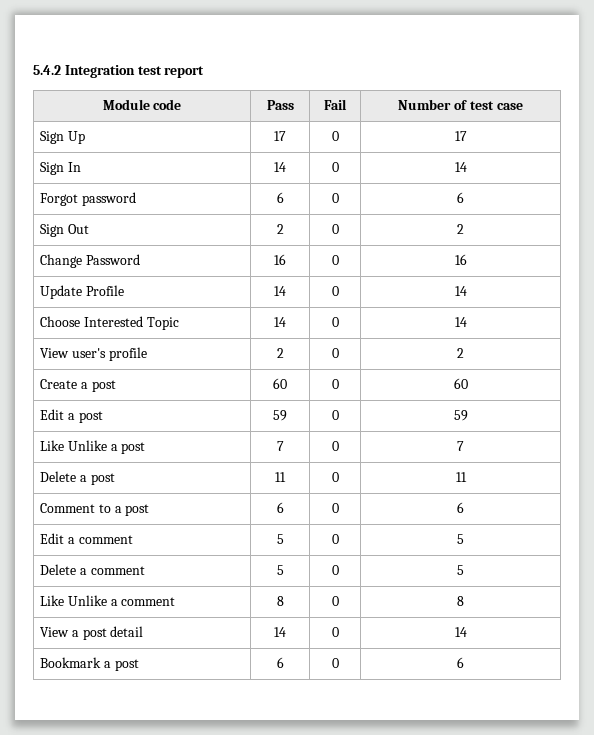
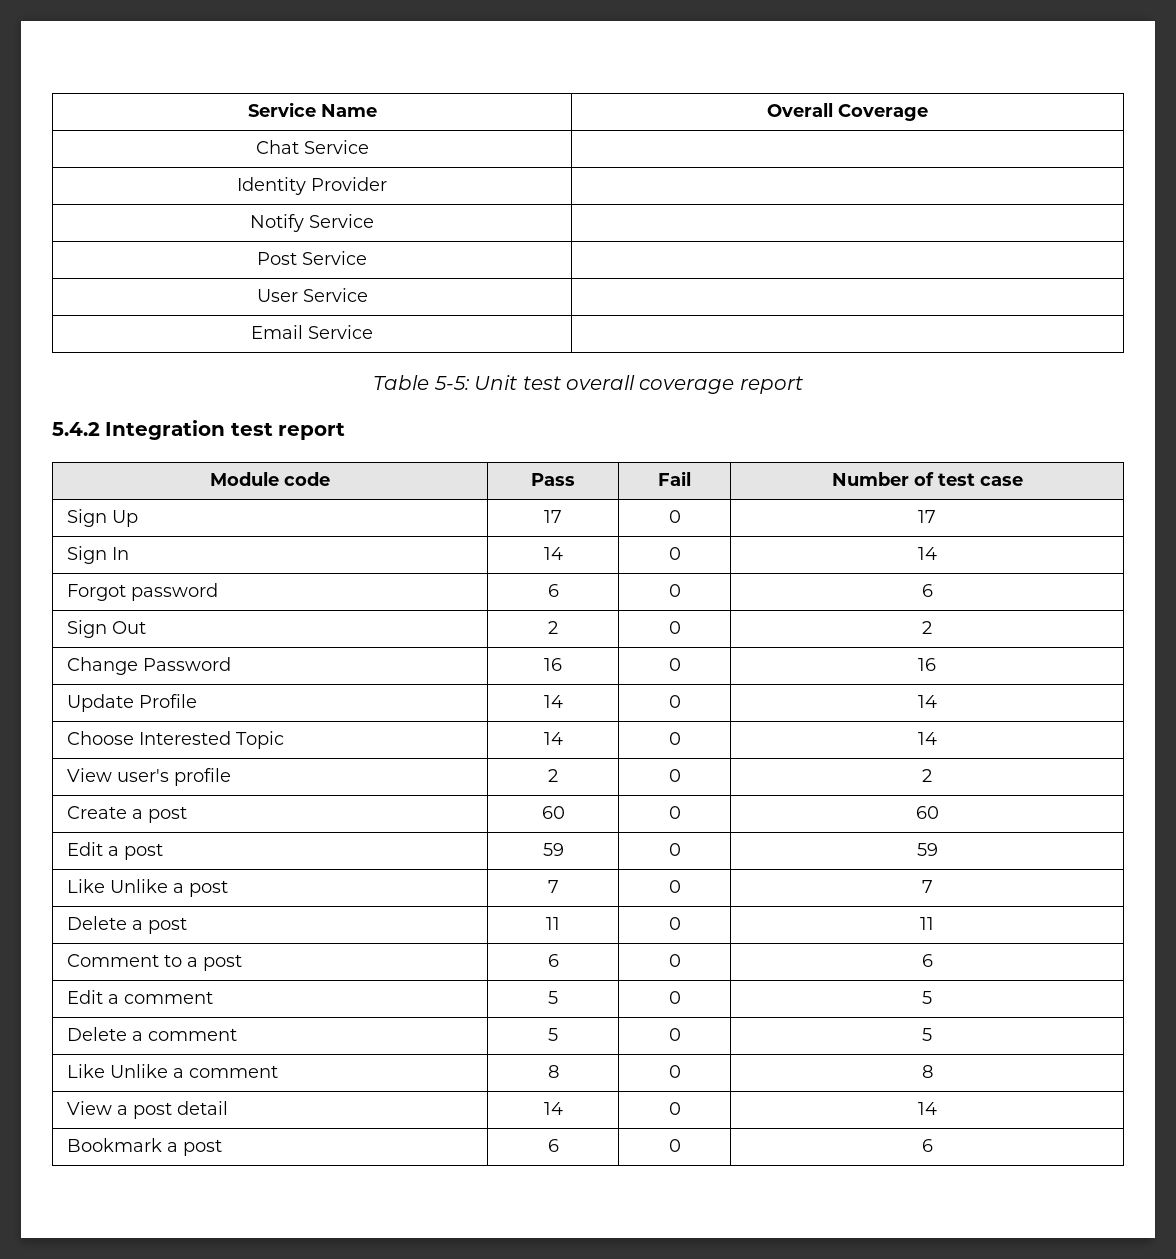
+ Service Name | Overall Coverage
+ Chat Service |
+ Identity Provider |
+ Notify Service |
+ Post Service |
+ User Service |
+ Email Service |
+ Table 5-5: Unit test overall coverage report

